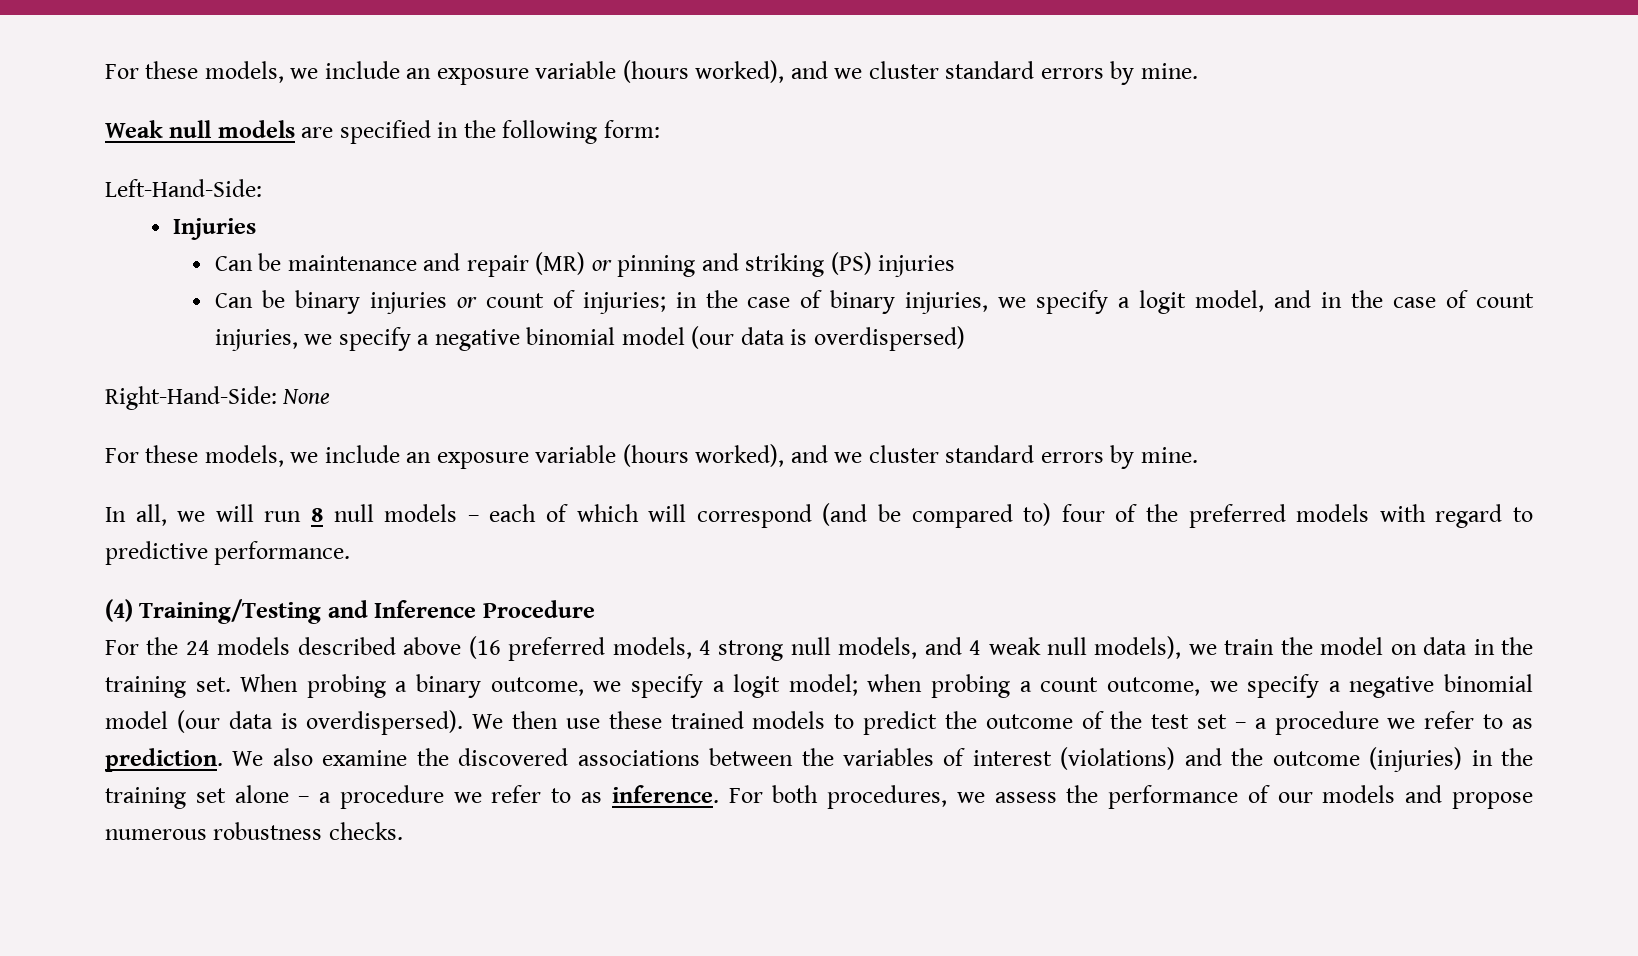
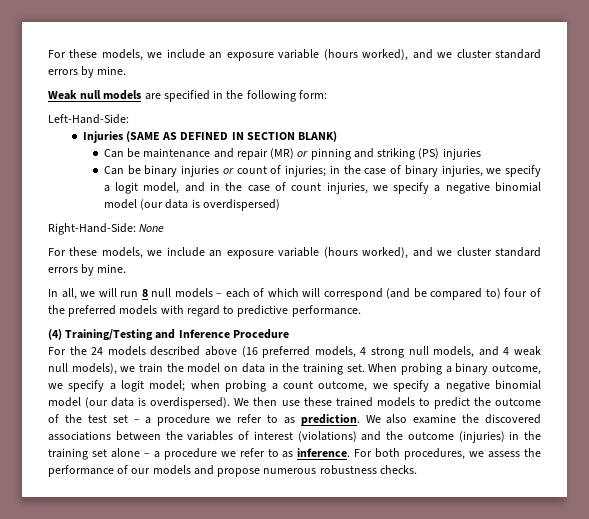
- Injuries
+ Injuries (SAME AS DEFINED IN SECTION BLANK)

